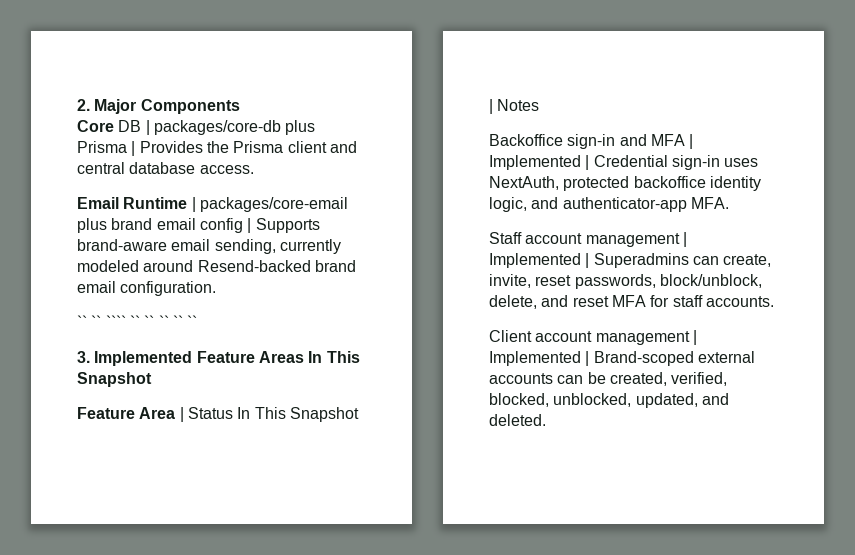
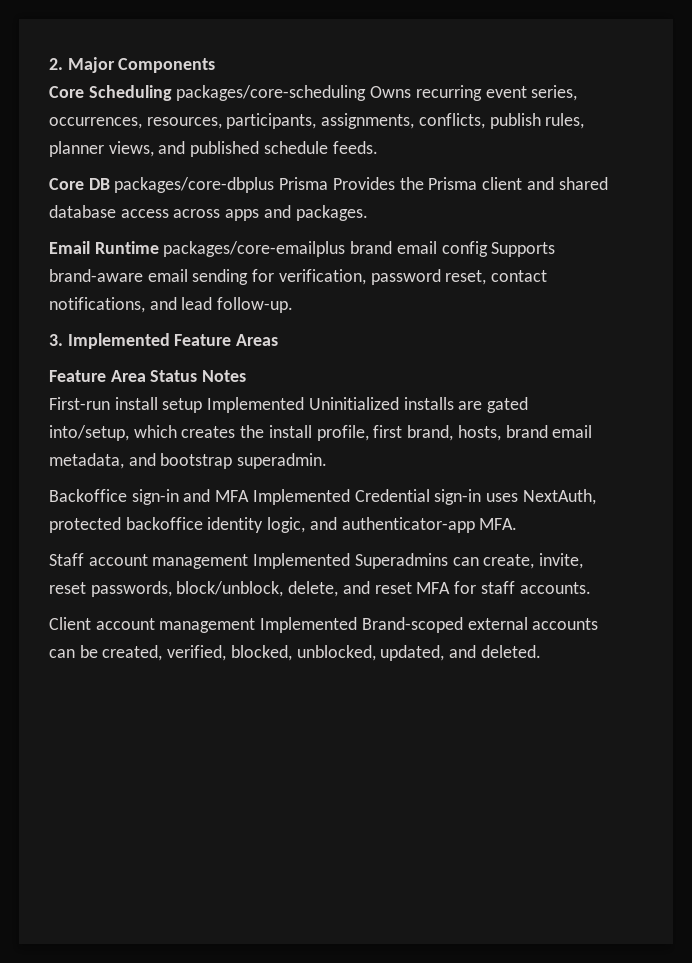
- Core DB | packages/core-db plus Prisma | Provides the Prisma client and central database access.
+ Core Scheduling packages/core-scheduling Owns recurring event series, occurrences, resources, participants, assignments, conflicts, publish rules, planner views, and published schedule feeds.
+ Core DB packages/core-dbplus Prisma Provides the Prisma client and shared database access across apps and packages.
- Email Runtime | packages/core-email plus brand email config | Supports brand-aware email sending, currently modeled around Resend-backed brand email configuration.
- `` `` ```` `` `` `` `` ``
+ Email Runtime packages/core-emailplus brand email config Supports brand-aware email sending for verification, password reset, contact notifications, and lead follow-up.
- 3. Implemented Feature Areas In This Snapshot
+ 3. Implemented Feature Areas
- Feature Area | Status In This Snapshot | Notes
+ Feature Area Status Notes
+ First-run install setup Implemented Uninitialized installs are gated into/setup, which creates the install profile, first brand, hosts, brand email metadata, and bootstrap superadmin.
- Backoffice sign-in and MFA | Implemented | Credential sign-in uses NextAuth, protected backoffice identity logic, and authenticator-app MFA.
+ Backoffice sign-in and MFA Implemented Credential sign-in uses NextAuth, protected backoffice identity logic, and authenticator-app MFA.
- Staff account management | Implemented | Superadmins can create, invite, reset passwords, block/unblock, delete, and reset MFA for staff accounts.
+ Staff account management Implemented Superadmins can create, invite, reset passwords, block/unblock, delete, and reset MFA for staff accounts.
- Client account management | Implemented | Brand-scoped external accounts can be created, verified, blocked, unblocked, updated, and deleted.
+ Client account management Implemented Brand-scoped external accounts can be created, verified, blocked, unblocked, updated, and deleted.

